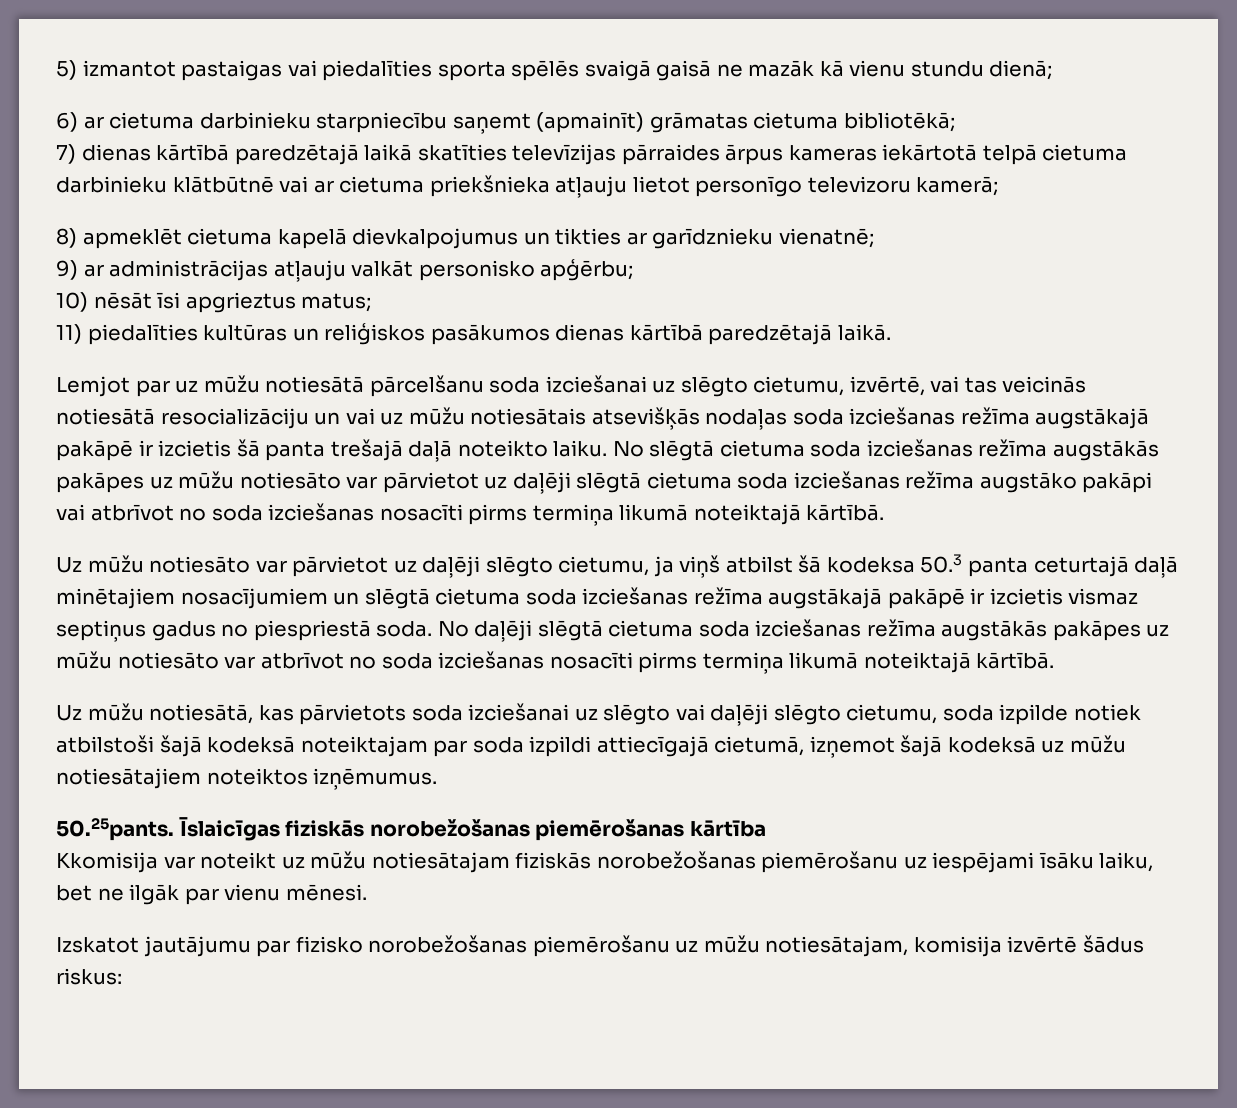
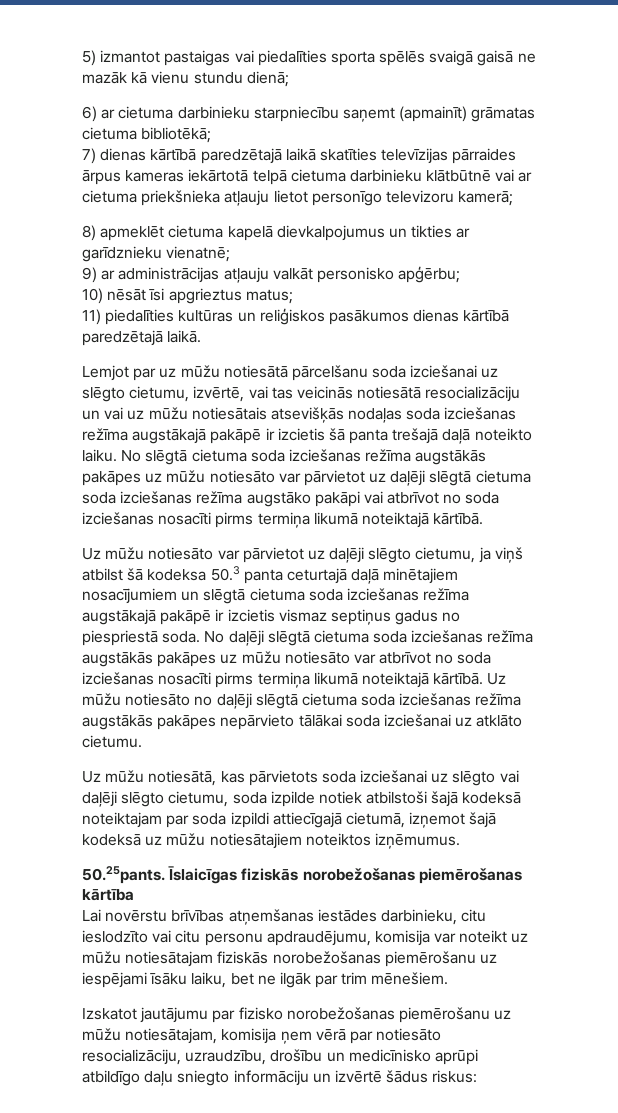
+ Uz mūžu notiesāto no daļēji slēgtā cietuma soda izciešanas režīma augstākās pakāpes nepārvieto tālākai soda izciešanai uz atklāto cietumu.
- Kkomisija var noteikt uz mūžu notiesātajam fiziskās norobežošanas piemērošanu uz iespējami īsāku laiku, bet ne ilgāk par vienu mēnesi.
+ Lai novērstu brīvības atņemšanas iestādes darbinieku, citu ieslodzīto vai citu personu apdraudējumu, komisija var noteikt uz mūžu notiesātajam fiziskās norobežošanas piemērošanu uz iespējami īsāku laiku, bet ne ilgāk par trim mēnešiem.
- Izskatot jautājumu par fizisko norobežošanas piemērošanu uz mūžu notiesātajam, komisija izvērtē šādus riskus:
+ Izskatot jautājumu par fizisko norobežošanas piemērošanu uz mūžu notiesātajam, komisija ņem vērā par notiesāto resocializāciju, uzraudzību, drošību un medicīnisko aprūpi atbildīgo daļu sniegto informāciju un izvērtē šādus riskus:

